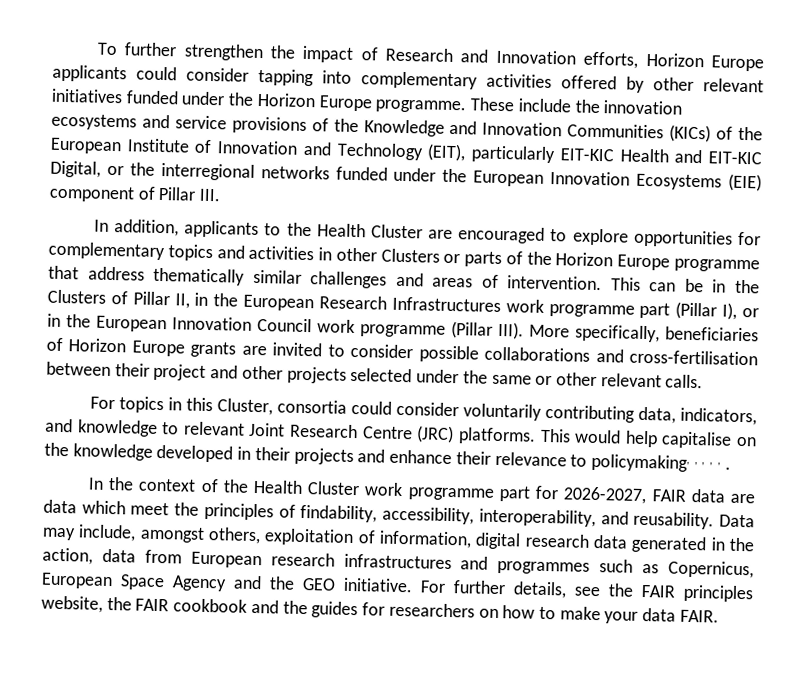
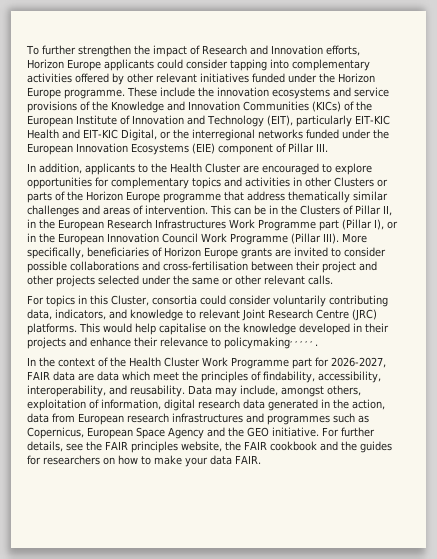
- This can be in the Clusters of Pillar II, in the European Research Infrastructures work programme part (Pillar I), or in the European Innovation Council work programme (Pillar III).
+ This can be in the Clusters of Pillar II, in the European Research Infrastructures Work Programme part (Pillar I), or in the European Innovation Council Work Programme (Pillar III).
- In the context of the Health Cluster work programme part for 2026-2027, FAIR data are data which meet the principles of findability, accessibility, interoperability, and reusability.
+ In the context of the Health Cluster Work Programme part for 2026-2027, FAIR data are data which meet the principles of findability, accessibility, interoperability, and reusability.

